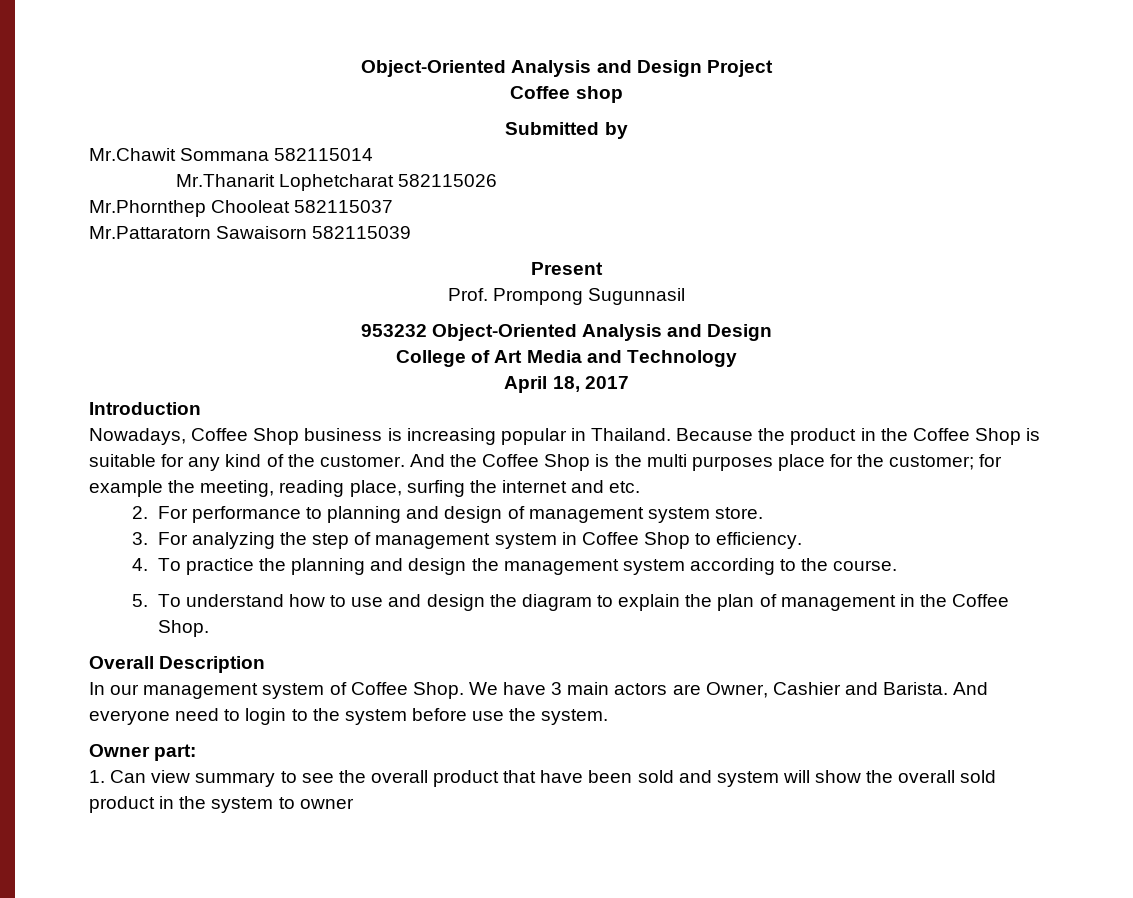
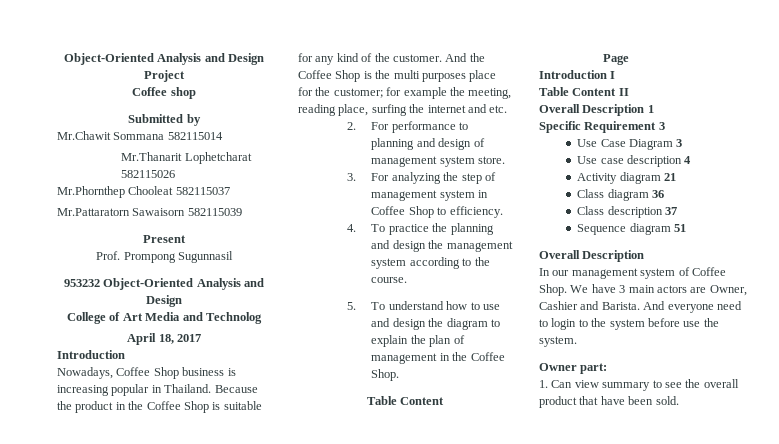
- College of Art Media and Technology
+ College of Art Media and Technolog
  5. To understand how to use and design the diagram to explain the plan of management in the Coffee Shop.
+ Table Content
+ Page
+ Introduction I
+ Table Content II
+ Overall Description 1
+ Specific Requirement 3
+ Use Case Diagram 3
+ Use case description 4
+ Activity diagram 21
+ Class diagram 36
+ Class description 37
+ Sequence diagram 51
- 1. Can view summary to see the overall product that have been sold and system will show the overall sold product in the system to owner
+ 1. Can view summary to see the overall product that have been sold.

